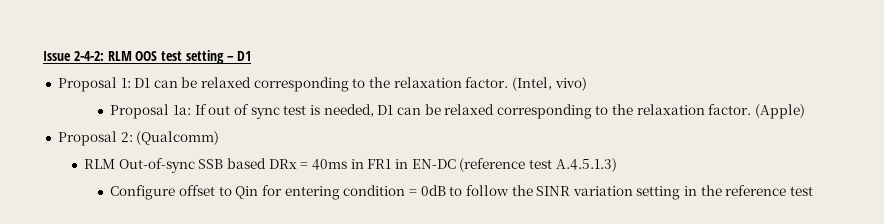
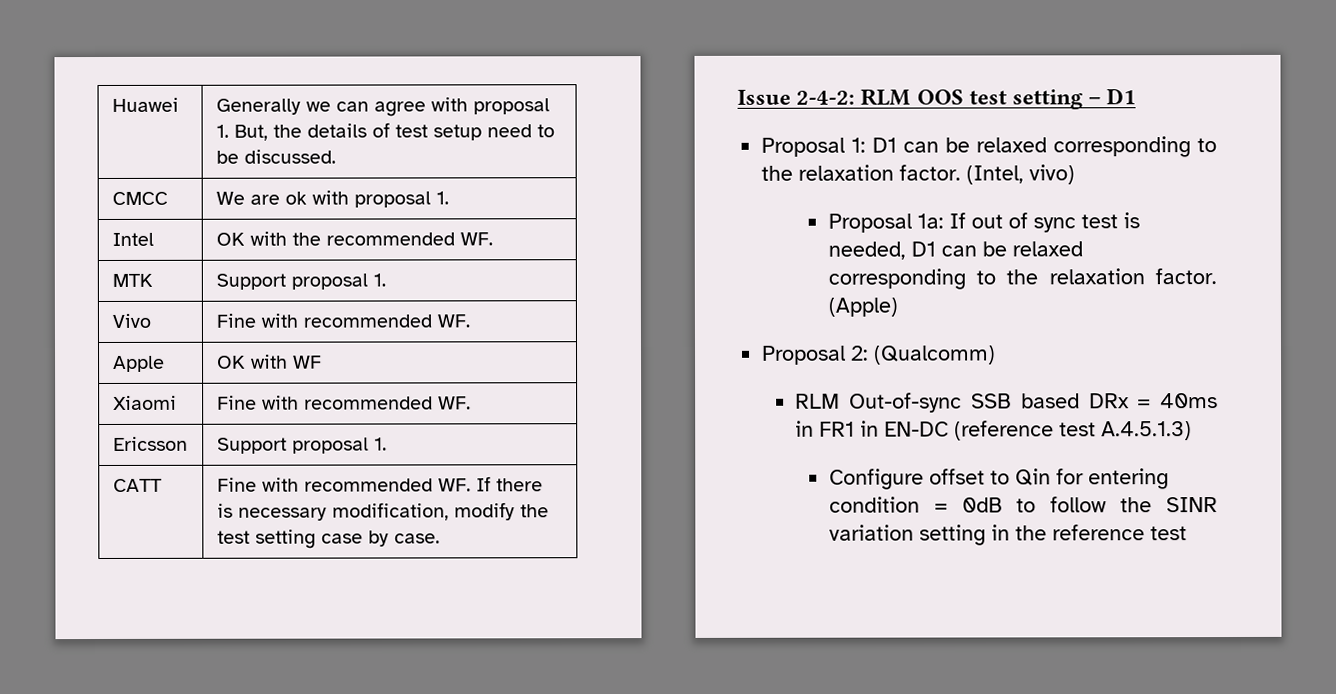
+ Huawei | Generally we can agree with proposal 1. But, the details of test setup need to be discussed.
+ CMCC | We are ok with proposal 1.
+ Intel | OK with the recommended WF.
+ MTK | Support proposal 1.
+ Vivo | Fine with recommended WF.
+ Apple | OK with WF
+ Xiaomi | Fine with recommended WF.
+ Ericsson | Support proposal 1.
+ CATT | Fine with recommended WF. If there is necessary modification, modify the test setting case by case.

